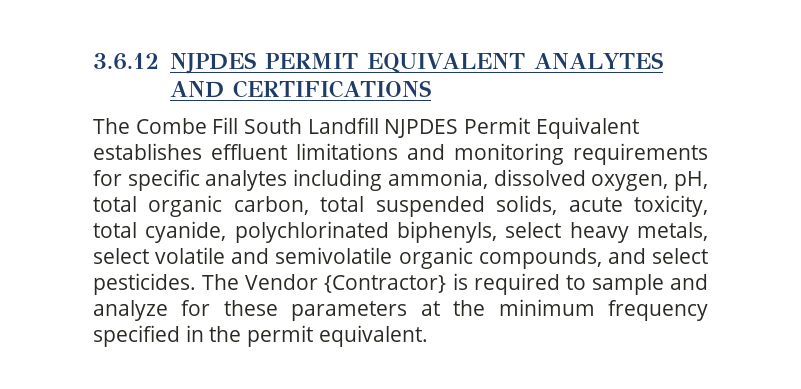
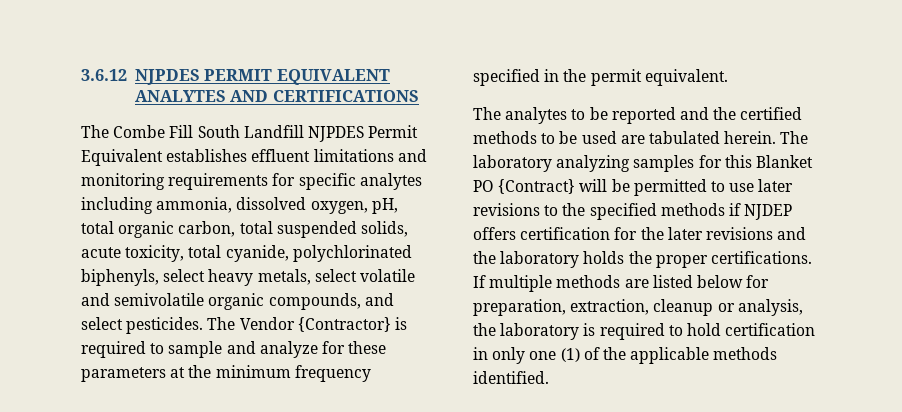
+ The analytes to be reported and the certified methods to be used are tabulated herein. The laboratory analyzing samples for this Blanket PO {Contract} will be permitted to use later revisions to the specified methods if NJDEP offers certification for the later revisions and the laboratory holds the proper certifications. If multiple methods are listed below for preparation, extraction, cleanup or analysis, the laboratory is required to hold certification in only one (1) of the applicable methods identified.

